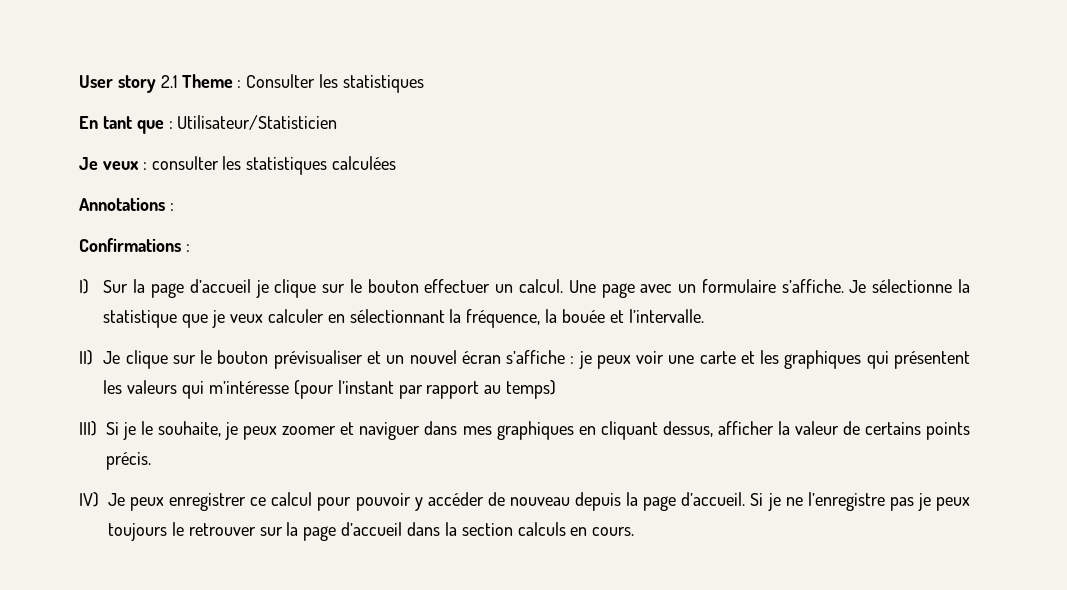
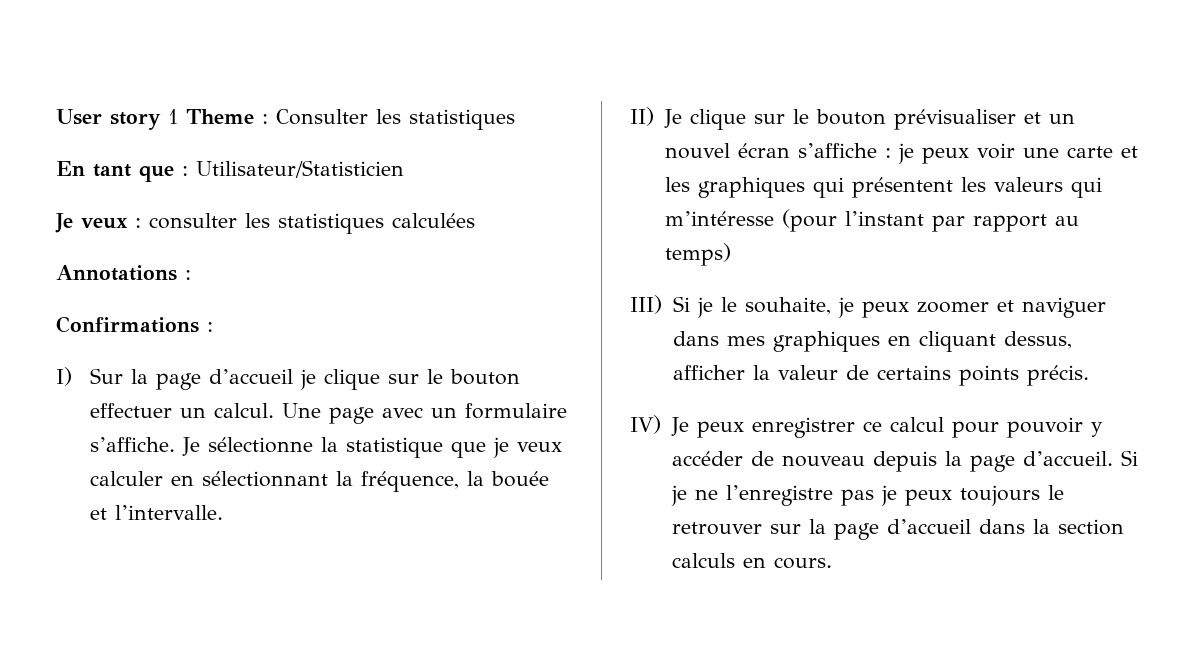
- User story 2.1 Theme : Consulter les statistiques
+ User story 1 Theme : Consulter les statistiques

